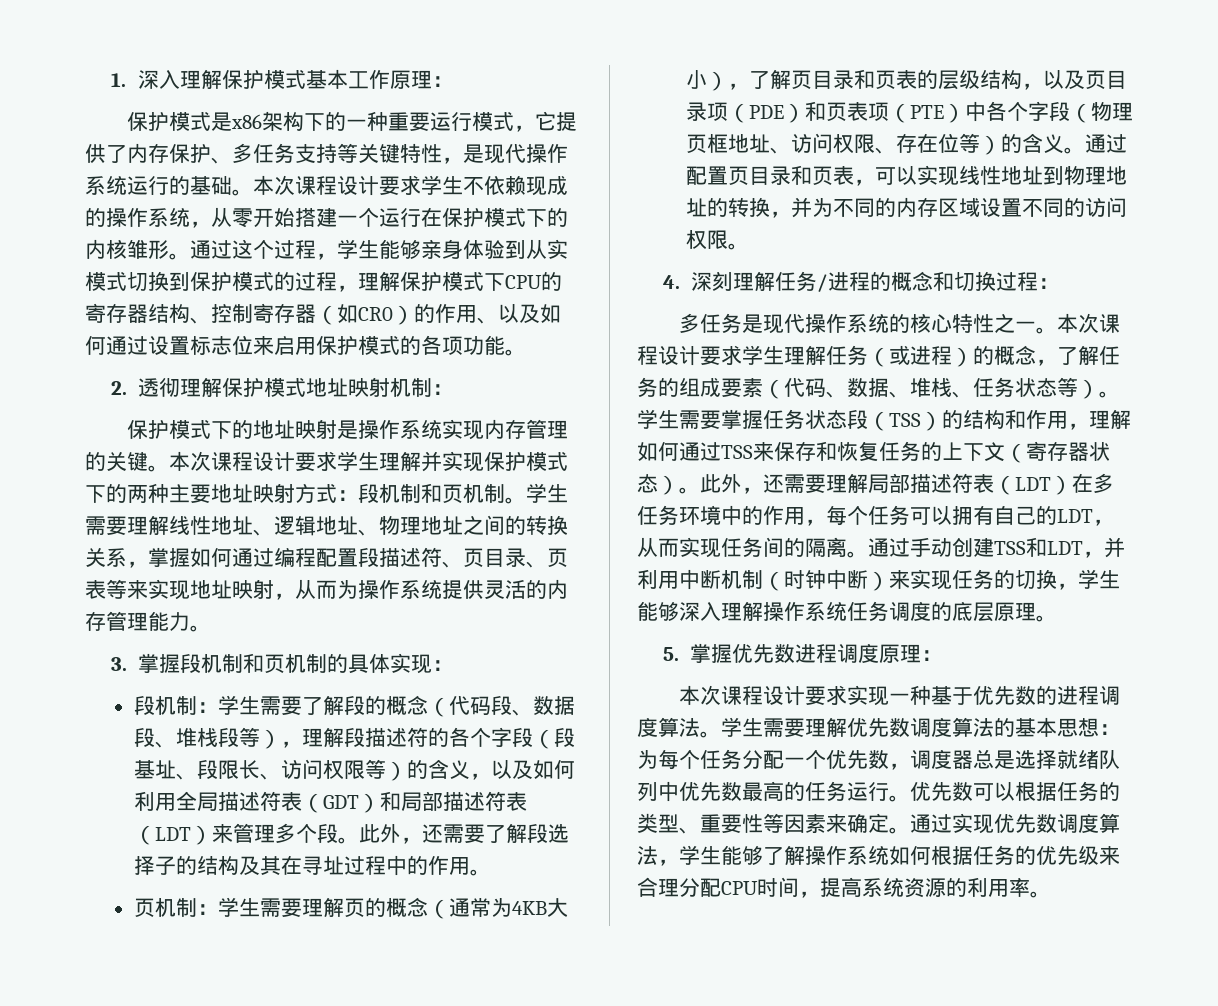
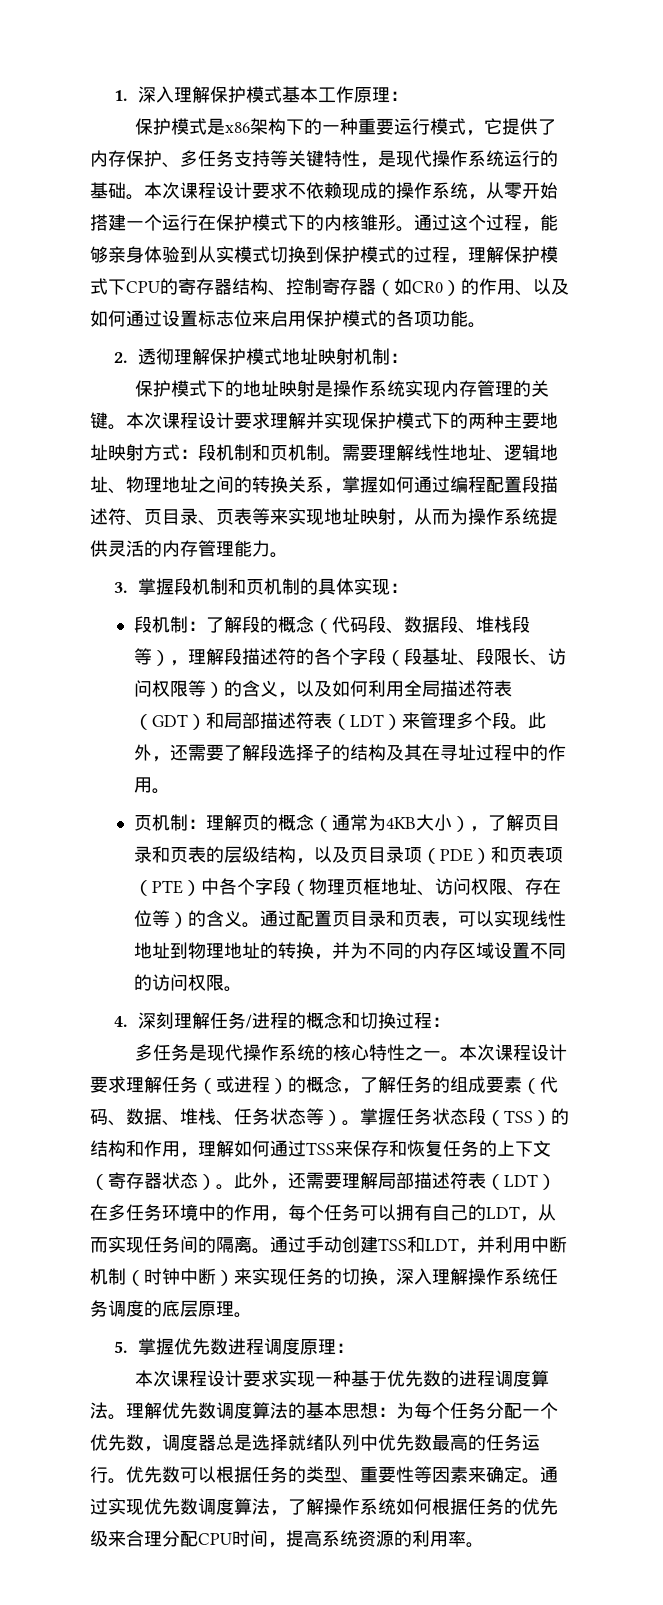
- 本次课程设计要求学生不依赖现成的操作系统，从零开始搭建一个运行在保护模式下的内核雏形。
+ 本次课程设计要求不依赖现成的操作系统，从零开始搭建一个运行在保护模式下的内核雏形。
- 通过这个过程，学生能够亲身体验到从实模式切换到保护模式的过程，理解保护模式下CPU的寄存器结构、控制寄存器（如CR0）的作用、以及如何通过设置标志位来启用保护模式的各项功能。
+ 通过这个过程，能够亲身体验到从实模式切换到保护模式的过程，理解保护模式下CPU的寄存器结构、控制寄存器（如CR0）的作用、以及如何通过设置标志位来启用保护模式的各项功能。
- 本次课程设计要求学生理解并实现保护模式下的两种主要地址映射方式：段机制和页机制。
+ 本次课程设计要求理解并实现保护模式下的两种主要地址映射方式：段机制和页机制。
- 学生需要理解线性地址、逻辑地址、物理地址之间的转换关系，掌握如何通过编程配置段描述符、页目录、页表等来实现地址映射，从而为操作系统提供灵活的内存管理能力。
+ 需要理解线性地址、逻辑地址、物理地址之间的转换关系，掌握如何通过编程配置段描述符、页目录、页表等来实现地址映射，从而为操作系统提供灵活的内存管理能力。
- 段机制：学生需要了解段的概念（代码段、数据段、堆栈段等），理解段描述符的各个字段（段基址、段限长、访问权限等）的含义，以及如何利用全局描述符表（GDT）和局部描述符表（LDT）来管理多个段。
+ 段机制：了解段的概念（代码段、数据段、堆栈段等），理解段描述符的各个字段（段基址、段限长、访问权限等）的含义，以及如何利用全局描述符表（GDT）和局部描述符表（LDT）来管理多个段。
- 页机制：学生需要理解页的概念（通常为4KB大小），了解页目录和页表的层级结构，以及页目录项（PDE）和页表项（PTE）中各个字段（物理页框地址、访问权限、存在位等）的含义。
+ 页机制：理解页的概念（通常为4KB大小），了解页目录和页表的层级结构，以及页目录项（PDE）和页表项（PTE）中各个字段（物理页框地址、访问权限、存在位等）的含义。
- 本次课程设计要求学生理解任务（或进程）的概念，了解任务的组成要素（代码、数据、堆栈、任务状态等）。
+ 本次课程设计要求理解任务（或进程）的概念，了解任务的组成要素（代码、数据、堆栈、任务状态等）。
- 学生需要掌握任务状态段（TSS）的结构和作用，理解如何通过TSS来保存和恢复任务的上下文（寄存器状态）。
+ 掌握任务状态段（TSS）的结构和作用，理解如何通过TSS来保存和恢复任务的上下文（寄存器状态）。
- 通过手动创建TSS和LDT，并利用中断机制（时钟中断）来实现任务的切换，学生能够深入理解操作系统任务调度的底层原理。
+ 通过手动创建TSS和LDT，并利用中断机制（时钟中断）来实现任务的切换，深入理解操作系统任务调度的底层原理。
- 学生需要理解优先数调度算法的基本思想：为每个任务分配一个优先数，调度器总是选择就绪队列中优先数最高的任务运行。
+ 理解优先数调度算法的基本思想：为每个任务分配一个优先数，调度器总是选择就绪队列中优先数最高的任务运行。
- 通过实现优先数调度算法，学生能够了解操作系统如何根据任务的优先级来合理分配CPU时间，提高系统资源的利用率。
+ 通过实现优先数调度算法，了解操作系统如何根据任务的优先级来合理分配CPU时间，提高系统资源的利用率。

